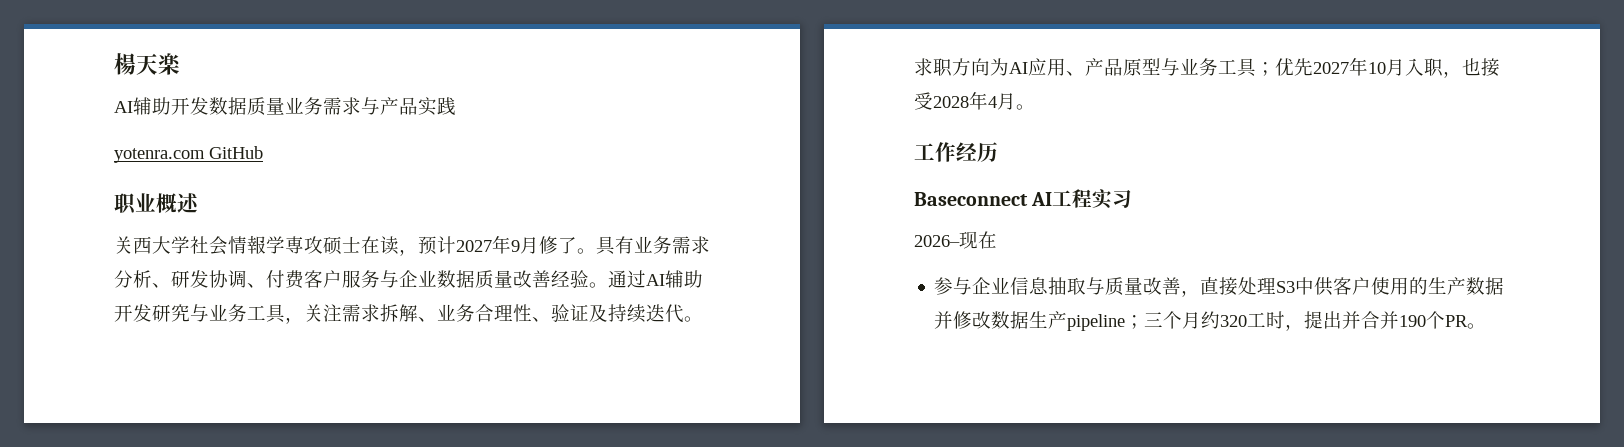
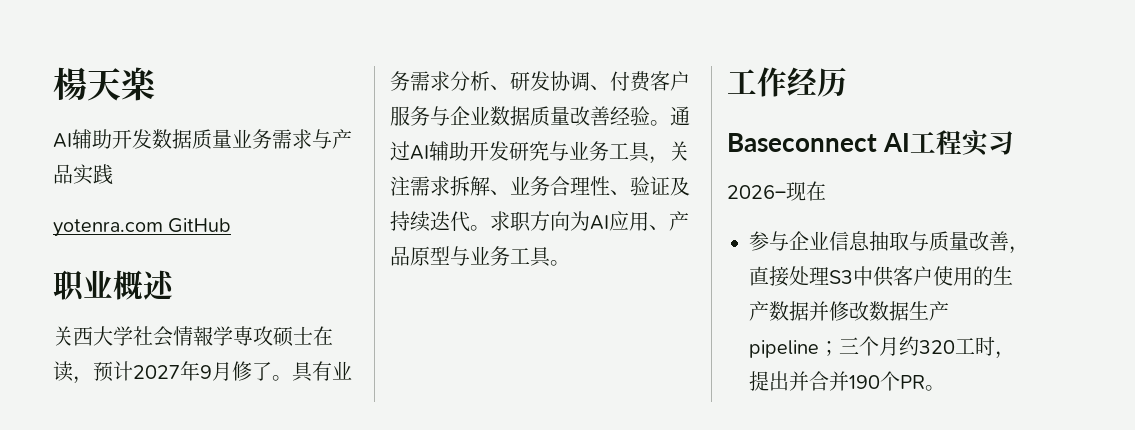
- 求职方向为AI应用、产品原型与业务工具；优先2027年10月入职，也接受2028年4月。
+ 求职方向为AI应用、产品原型与业务工具。

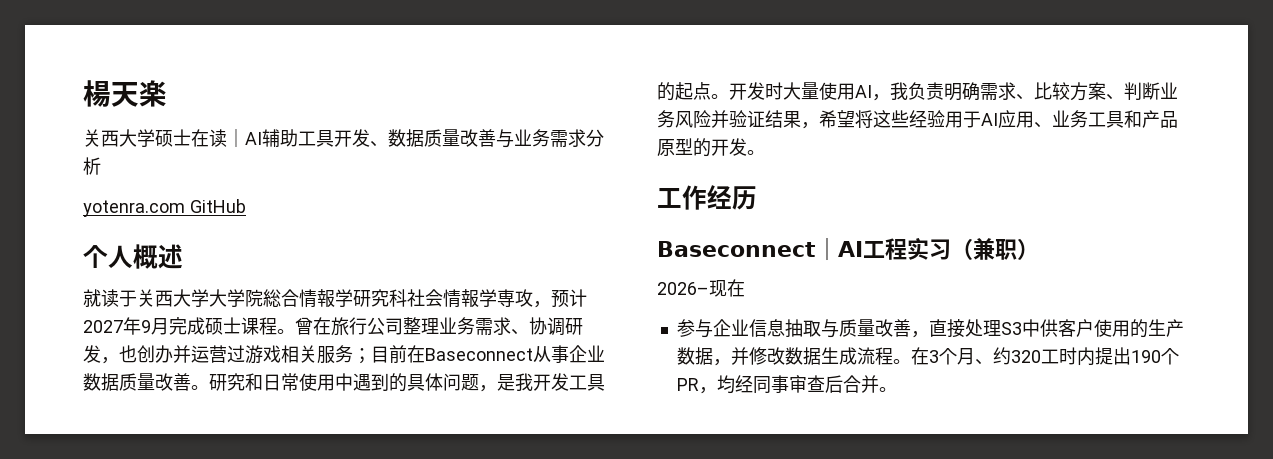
- AI辅助开发数据质量业务需求与产品实践
+ 关西大学硕士在读｜AI辅助工具开发、数据质量改善与业务需求分析
  yotenra.com GitHub
- 职业概述
- 关西大学社会情報学専攻硕士在读，预计2027年9月修了。具有业务需求分析、研发协调、付费客户服务与企业数据质量改善经验。通过AI辅助开发研究与业务工具，关注需求拆解、业务合理性、验证及持续迭代。求职方向为AI应用、产品原型与业务工具。
+ 个人概述
+ 就读于关西大学大学院総合情報学研究科社会情報学専攻，预计2027年9月完成硕士课程。曾在旅行公司整理业务需求、协调研发，也创办并运营过游戏相关服务；目前在Baseconnect从事企业数据质量改善。研究和日常使用中遇到的具体问题，是我开发工具的起点。开发时大量使用AI，我负责明确需求、比较方案、判断业务风险并验证结果，希望将这些经验用于AI应用、业务工具和产品原型的开发。
- Baseconnect AI工程实习
+ Baseconnect｜AI工程实习（兼职）
- 参与企业信息抽取与质量改善，直接处理S3中供客户使用的生产数据并修改数据生产pipeline；三个月约320工时，提出并合并190个PR。
+ 参与企业信息抽取与质量改善，直接处理S3中供客户使用的生产数据，并修改数据生成流程。在3个月、约320工时内提出190个PR，均经同事审查后合并。

